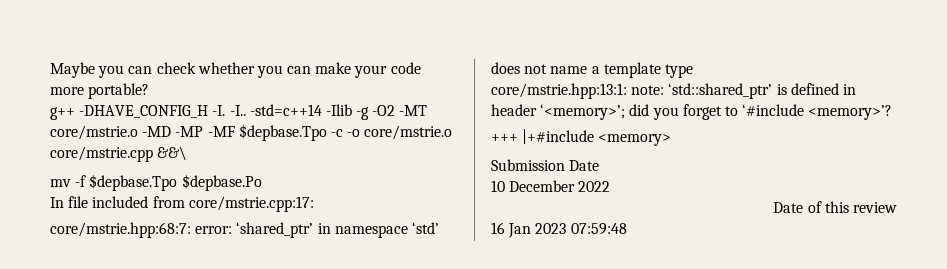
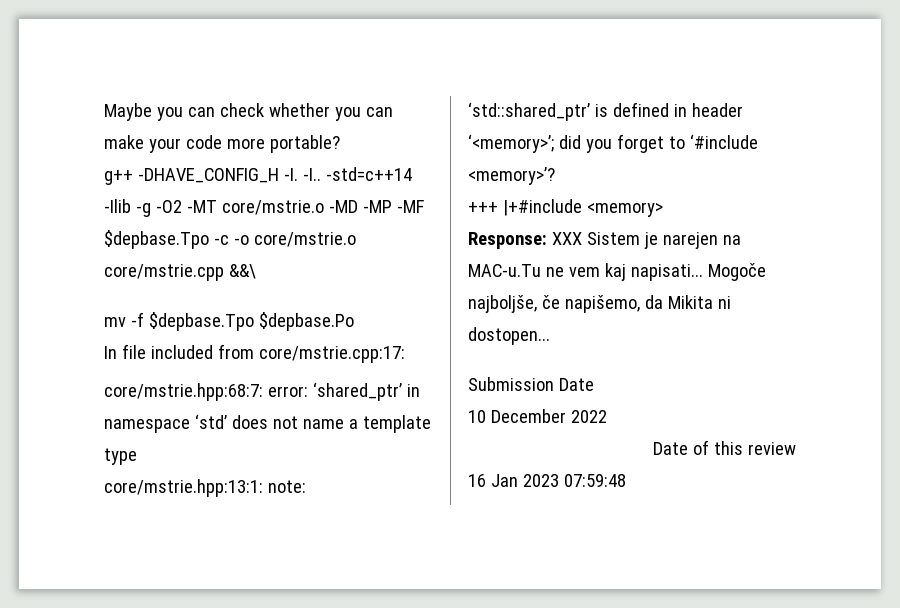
+ Response: XXX Sistem je narejen na MAC-u.Tu ne vem kaj napisati... Mogoče najboljše, če napišemo, da Mikita ni dostopen...

